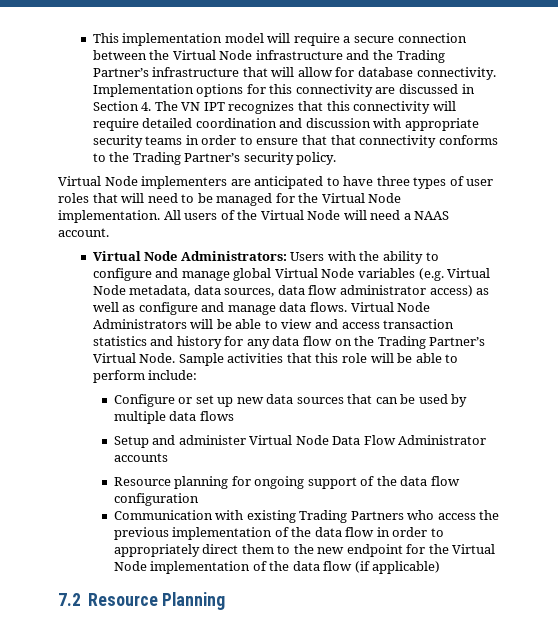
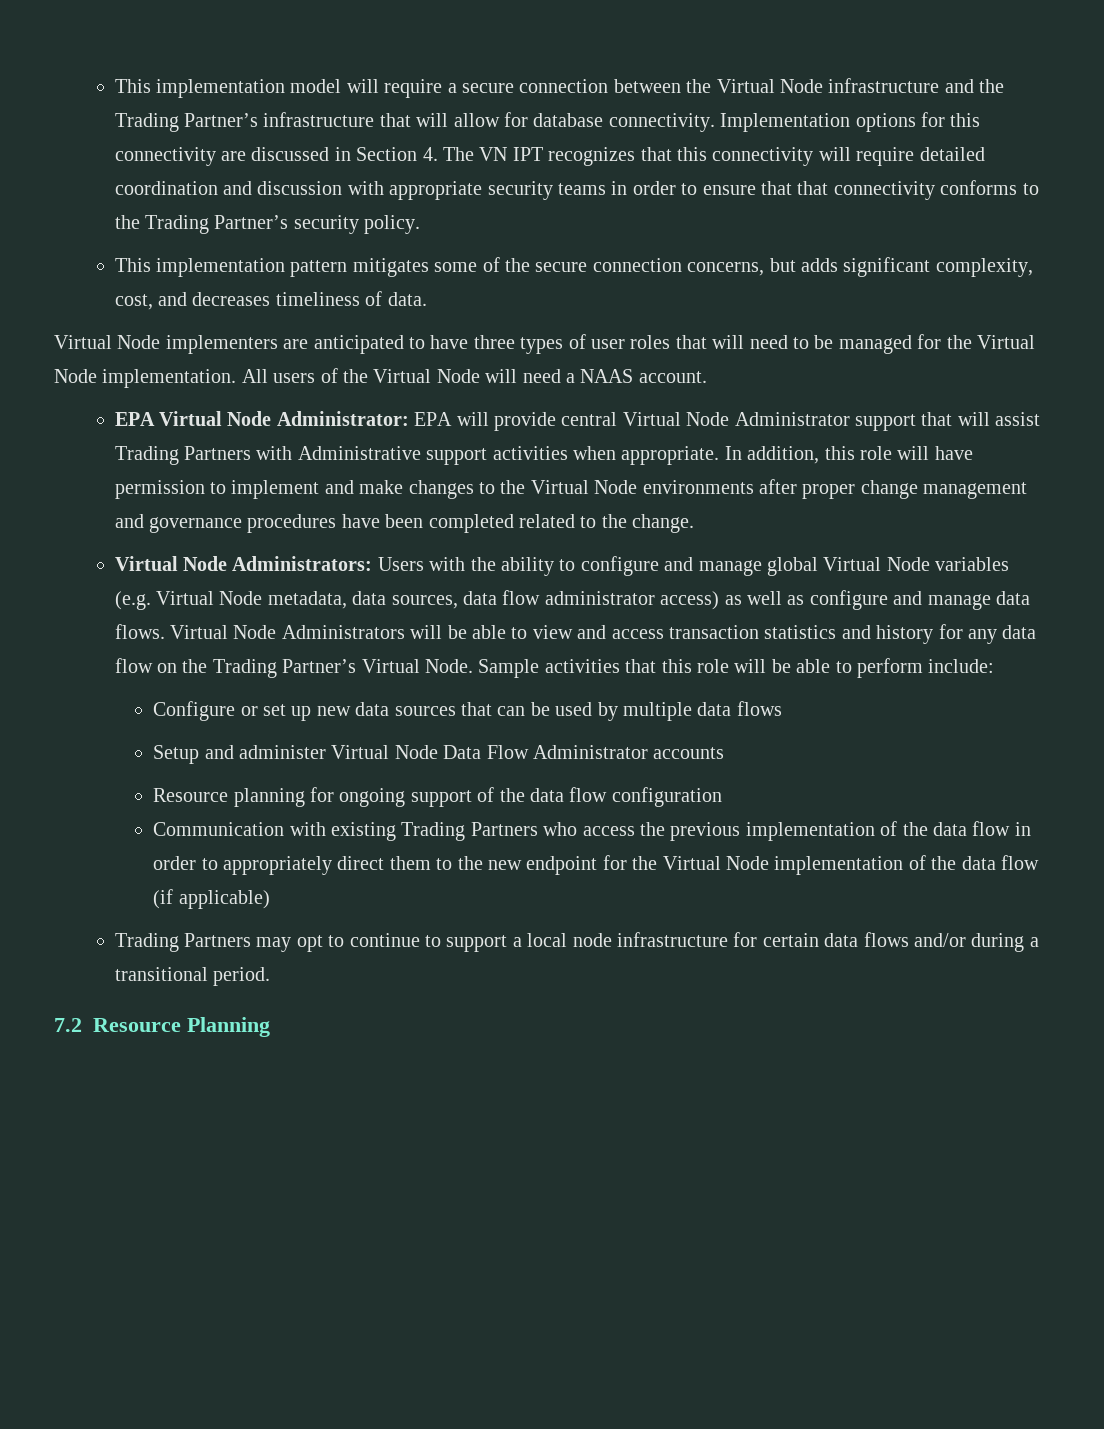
+ This implementation pattern mitigates some of the secure connection concerns, but adds significant complexity, cost, and decreases timeliness of data.
+ EPA Virtual Node Administrator: EPA will provide central Virtual Node Administrator support that will assist Trading Partners with Administrative support activities when appropriate. In addition, this role will have permission to implement and make changes to the Virtual Node environments after proper change management and governance procedures have been completed related to the change.
+ Trading Partners may opt to continue to support a local node infrastructure for certain data flows and/or during a transitional period.

